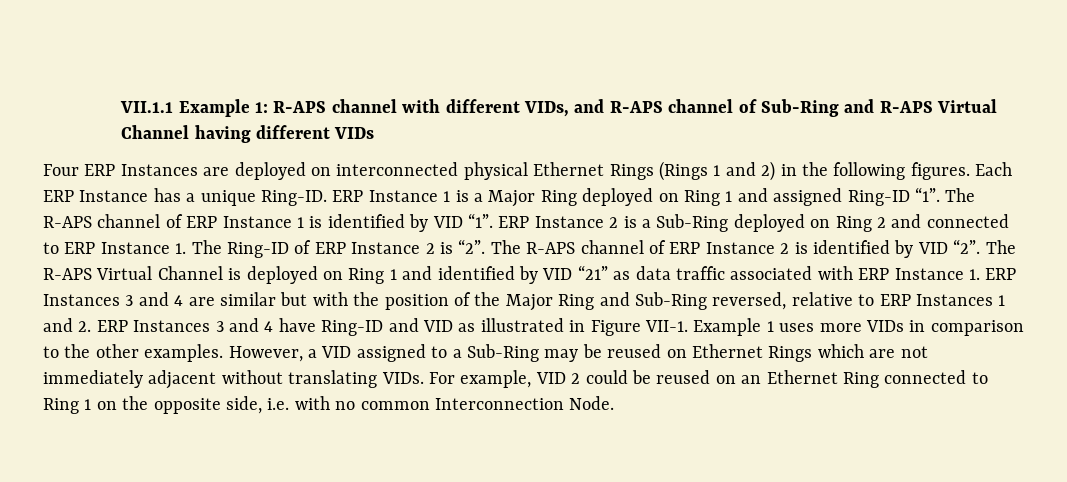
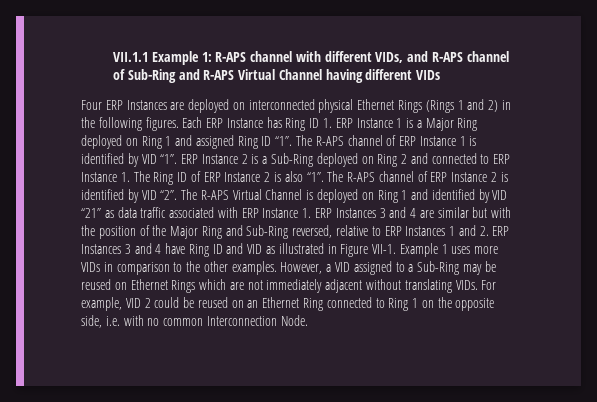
- Each ERP Instance has a unique Ring-ID. ERP Instance 1 is a Major Ring deployed on Ring 1 and assigned Ring-ID “1”.
+ Each ERP Instance has Ring ID 1. ERP Instance 1 is a Major Ring deployed on Ring 1 and assigned Ring ID “1”.
- ERP Instance 2 is a Sub-Ring deployed on Ring 2 and connected to ERP Instance 1. The Ring-ID of ERP Instance 2 is “2”.
+ ERP Instance 2 is a Sub-Ring deployed on Ring 2 and connected to ERP Instance 1. The Ring ID of ERP Instance 2 is also “1”.
- The R-APS Virtual Channel is deployed on Ring 1 and identified by VID “21” as data traffic associated with ERP Instance 1. ERP Instances 3 and 4 are similar but with the position of the Major Ring and Sub-Ring reversed, relative to ERP Instances 1 and 2. ERP Instances 3 and 4 have Ring-ID and VID as illustrated in Figure VII-1.
+ The R-APS Virtual Channel is deployed on Ring 1 and identified by VID “21” as data traffic associated with ERP Instance 1. ERP Instances 3 and 4 are similar but with the position of the Major Ring and Sub-Ring reversed, relative to ERP Instances 1 and 2. ERP Instances 3 and 4 have Ring ID and VID as illustrated in Figure VII-1.

